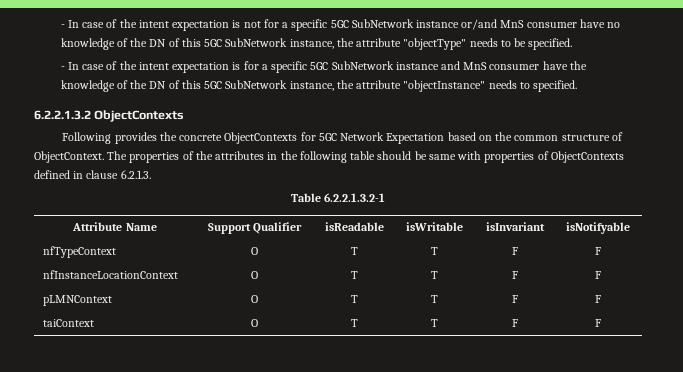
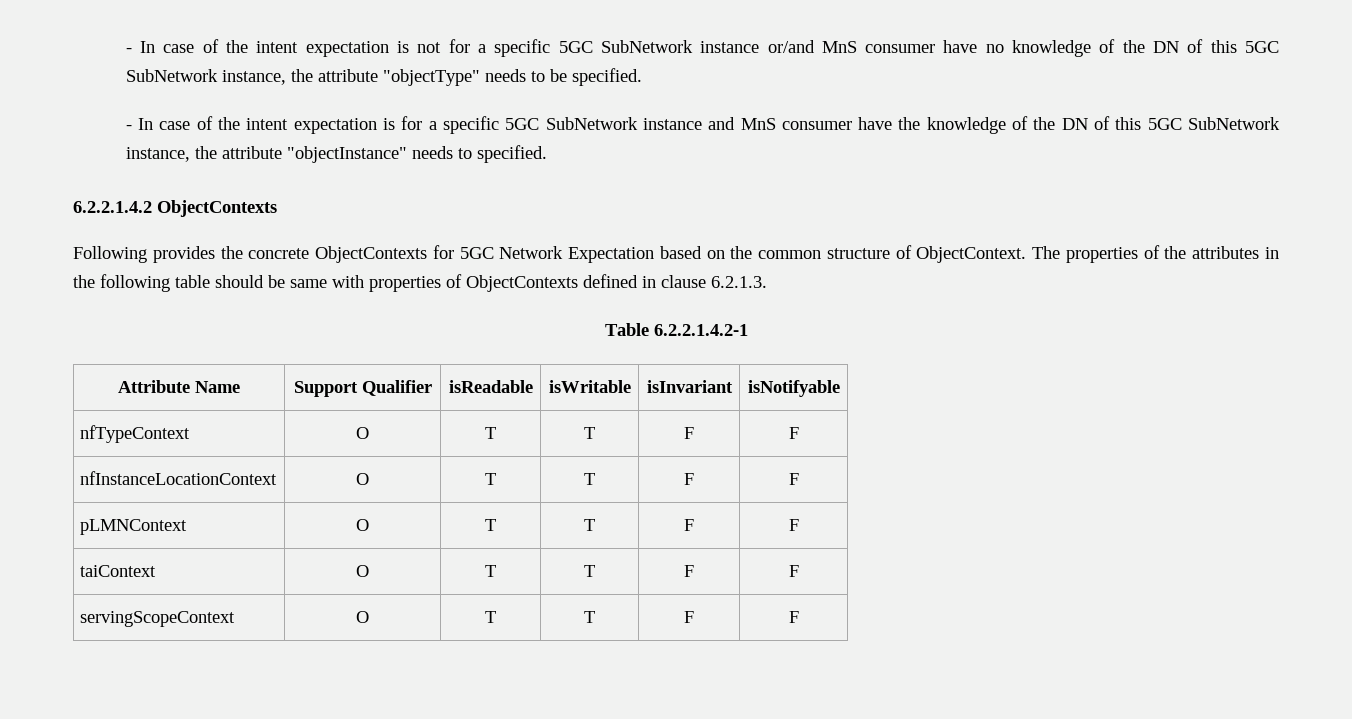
- 6.2.2.1.3.2 ObjectContexts
+ 6.2.2.1.4.2 ObjectContexts
- Table 6.2.2.1.3.2-1
+ Table 6.2.2.1.4.2-1
+ servingScopeContext | O | T | T | F | F

